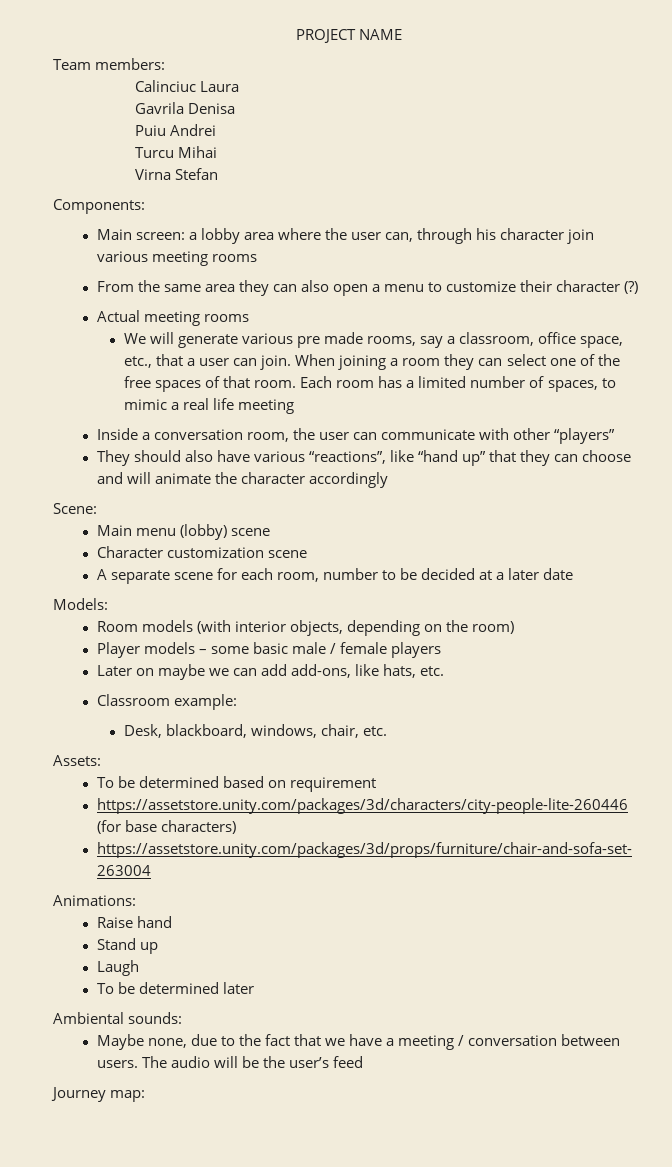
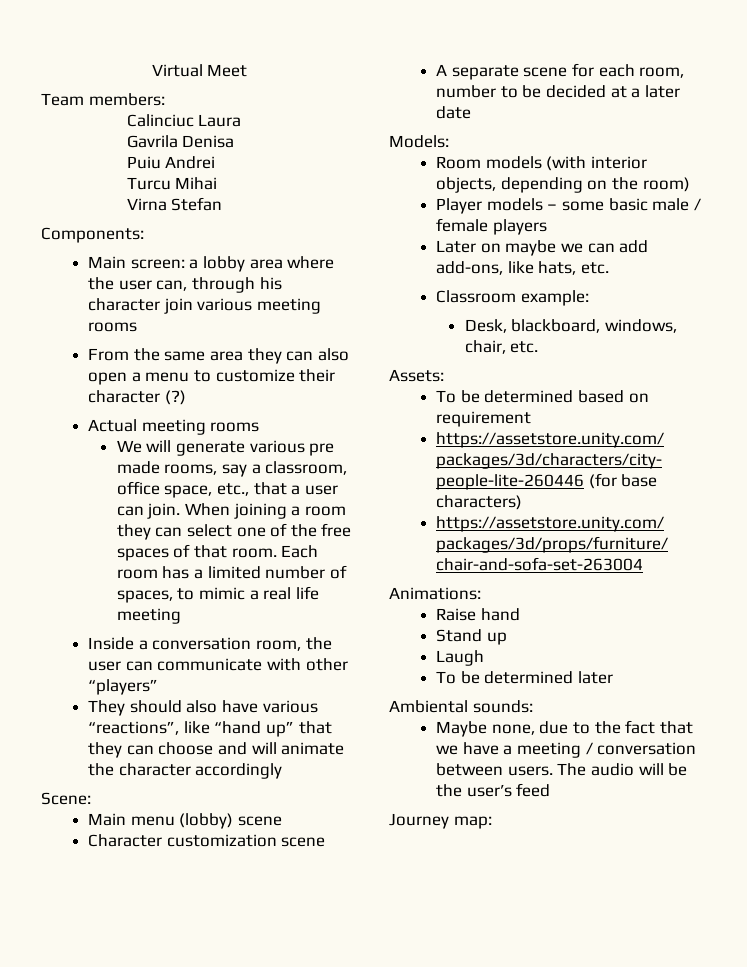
- PROJECT NAME
+ Virtual Meet

